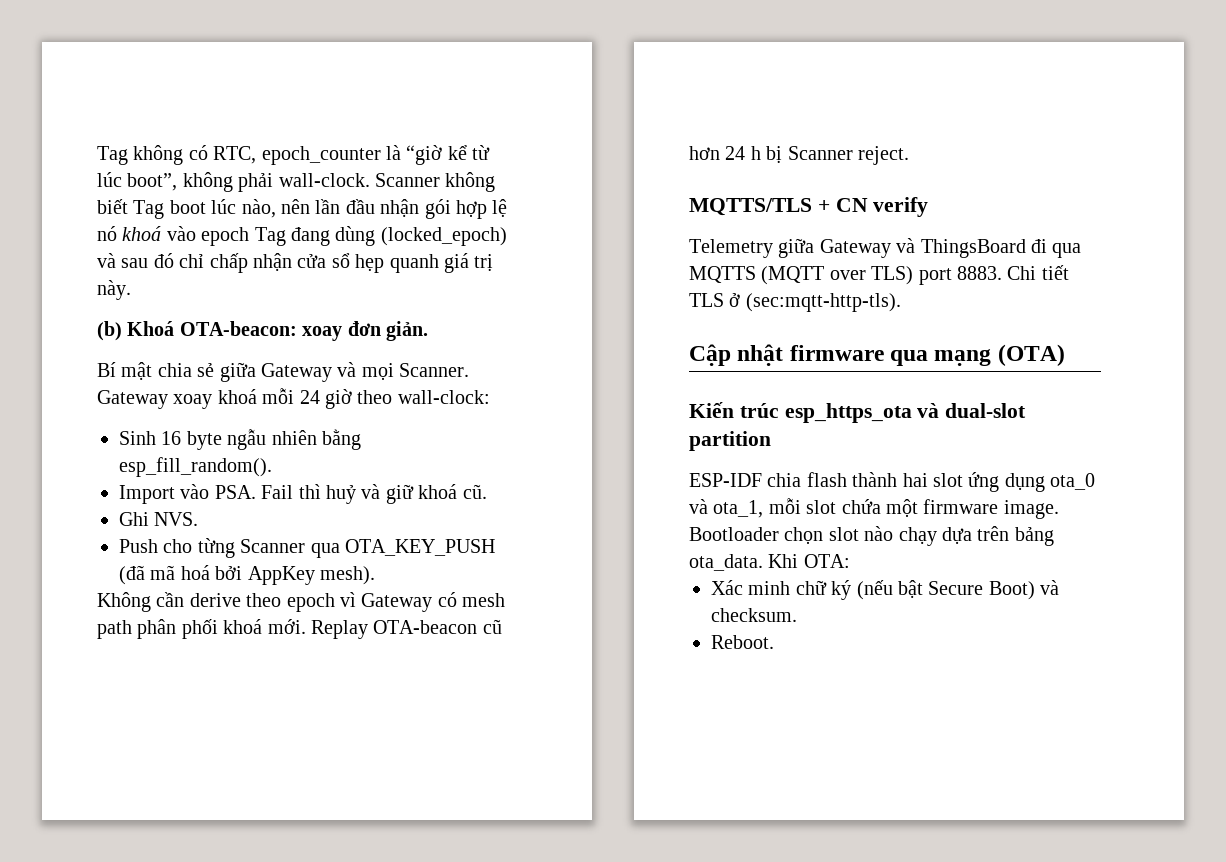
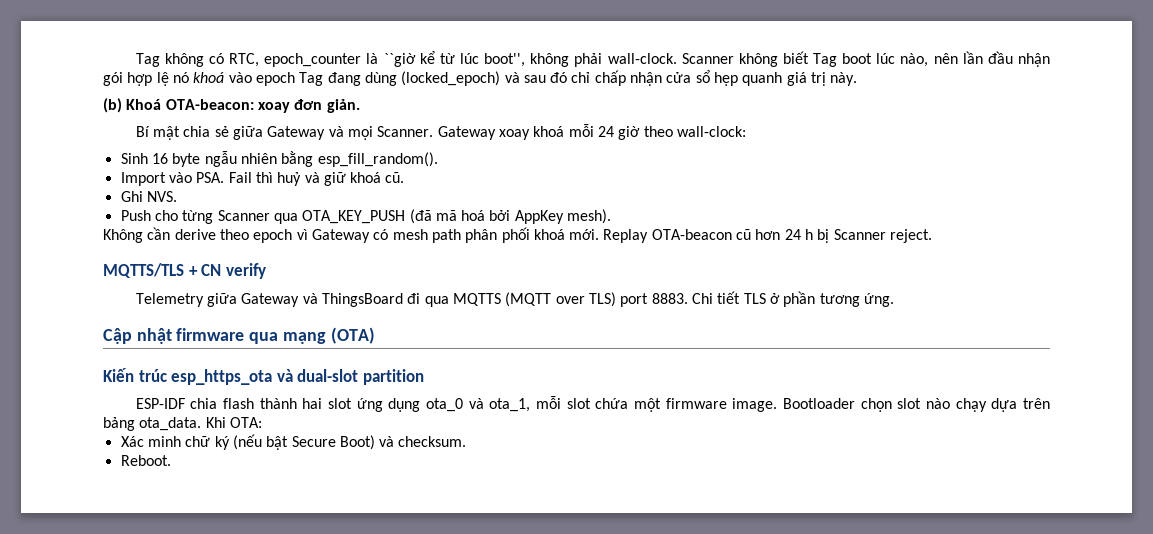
- Tag không có RTC, epoch_counter là “giờ kể từ lúc boot”, không phải wall-clock.
+ Tag không có RTC, epoch_counter là ``giờ kể từ lúc boot'', không phải wall-clock.
- Chi tiết TLS ở (sec:mqtt-http-tls).
+ Chi tiết TLS ở phần tương ứng.

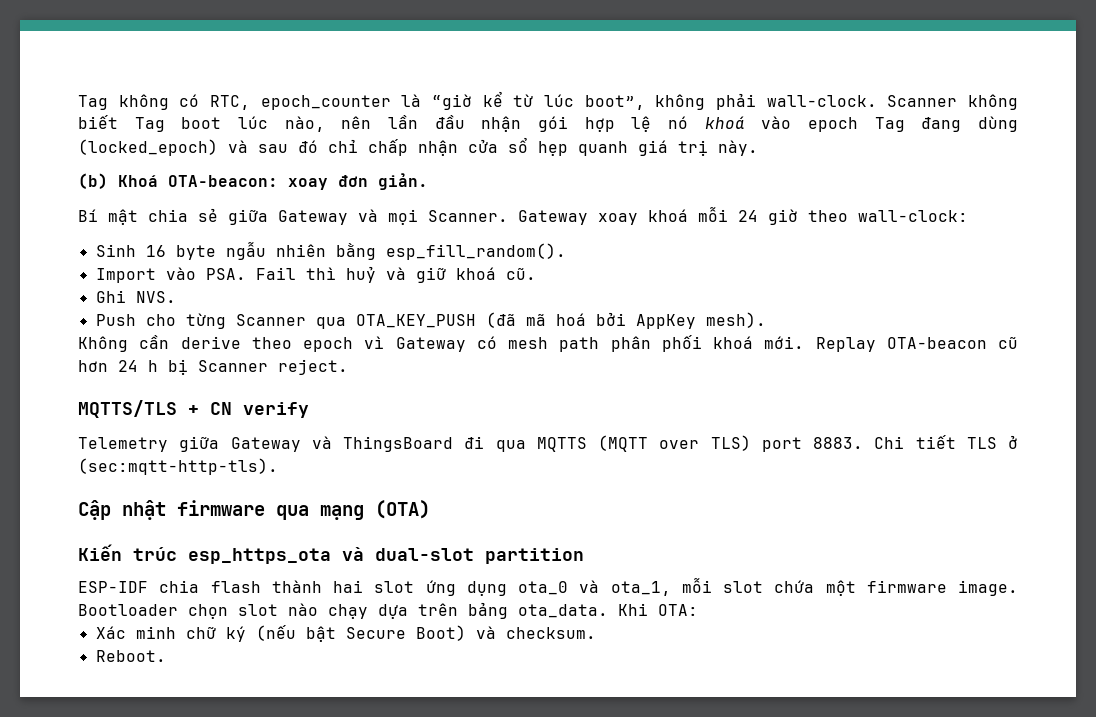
- Tag không có RTC, epoch_counter là ``giờ kể từ lúc boot'', không phải wall-clock.
+ Tag không có RTC, epoch_counter là “giờ kể từ lúc boot”, không phải wall-clock.
- Chi tiết TLS ở phần tương ứng.
+ Chi tiết TLS ở (sec:mqtt-http-tls).

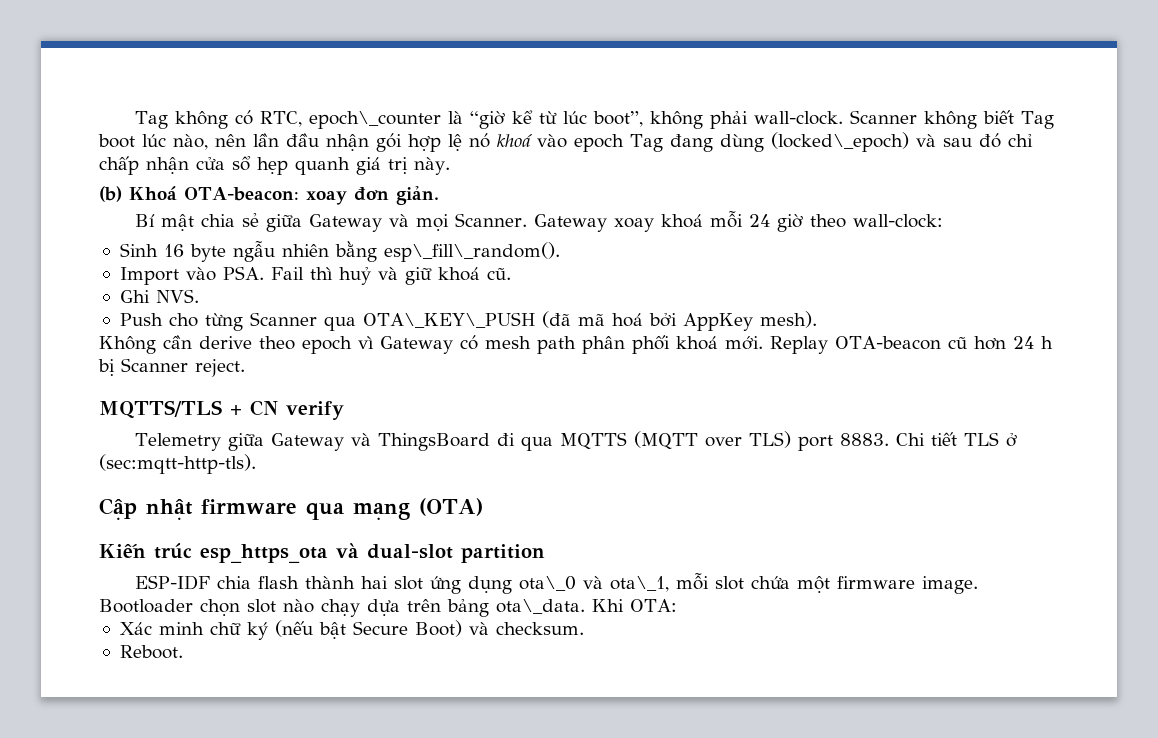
- Tag không có RTC, epoch_counter là “giờ kể từ lúc boot”, không phải wall-clock.
+ Tag không có RTC, epoch\_counter là “giờ kể từ lúc boot”, không phải wall-clock.
- Scanner không biết Tag boot lúc nào, nên lần đầu nhận gói hợp lệ nó khoá vào epoch Tag đang dùng (locked_epoch) và sau đó chỉ chấp nhận cửa sổ hẹp quanh giá trị này.
+ Scanner không biết Tag boot lúc nào, nên lần đầu nhận gói hợp lệ nó khoá vào epoch Tag đang dùng (locked\_epoch) và sau đó chỉ chấp nhận cửa sổ hẹp quanh giá trị này.
- Sinh 16 byte ngẫu nhiên bằng esp_fill_random().
+ Sinh 16 byte ngẫu nhiên bằng esp\_fill\_random().
- Push cho từng Scanner qua OTA_KEY_PUSH (đã mã hoá bởi AppKey mesh).
+ Push cho từng Scanner qua OTA\_KEY\_PUSH (đã mã hoá bởi AppKey mesh).
- ESP-IDF chia flash thành hai slot ứng dụng ota_0 và ota_1, mỗi slot chứa một firmware image.
+ ESP-IDF chia flash thành hai slot ứng dụng ota\_0 và ota\_1, mỗi slot chứa một firmware image.
- Bootloader chọn slot nào chạy dựa trên bảng ota_data.
+ Bootloader chọn slot nào chạy dựa trên bảng ota\_data.

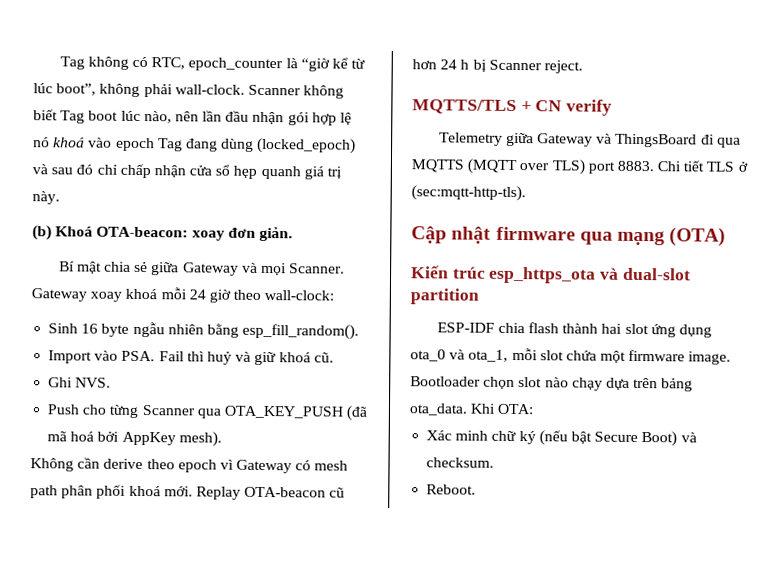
- Tag không có RTC, epoch\_counter là “giờ kể từ lúc boot”, không phải wall-clock.
+ Tag không có RTC, epoch_counter là “giờ kể từ lúc boot”, không phải wall-clock.
- Scanner không biết Tag boot lúc nào, nên lần đầu nhận gói hợp lệ nó khoá vào epoch Tag đang dùng (locked\_epoch) và sau đó chỉ chấp nhận cửa sổ hẹp quanh giá trị này.
+ Scanner không biết Tag boot lúc nào, nên lần đầu nhận gói hợp lệ nó khoá vào epoch Tag đang dùng (locked_epoch) và sau đó chỉ chấp nhận cửa sổ hẹp quanh giá trị này.
- Sinh 16 byte ngẫu nhiên bằng esp\_fill\_random().
+ Sinh 16 byte ngẫu nhiên bằng esp_fill_random().
- Push cho từng Scanner qua OTA\_KEY\_PUSH (đã mã hoá bởi AppKey mesh).
+ Push cho từng Scanner qua OTA_KEY_PUSH (đã mã hoá bởi AppKey mesh).
- ESP-IDF chia flash thành hai slot ứng dụng ota\_0 và ota\_1, mỗi slot chứa một firmware image.
+ ESP-IDF chia flash thành hai slot ứng dụng ota_0 và ota_1, mỗi slot chứa một firmware image.
- Bootloader chọn slot nào chạy dựa trên bảng ota\_data.
+ Bootloader chọn slot nào chạy dựa trên bảng ota_data.

